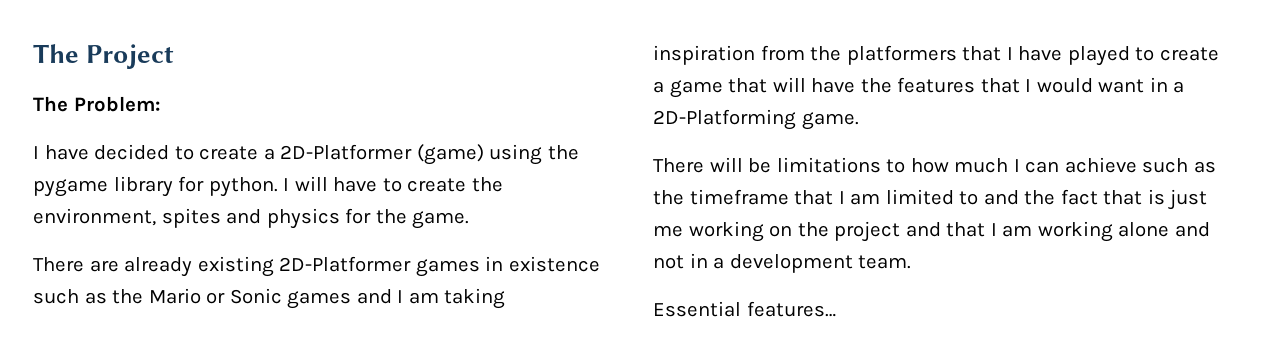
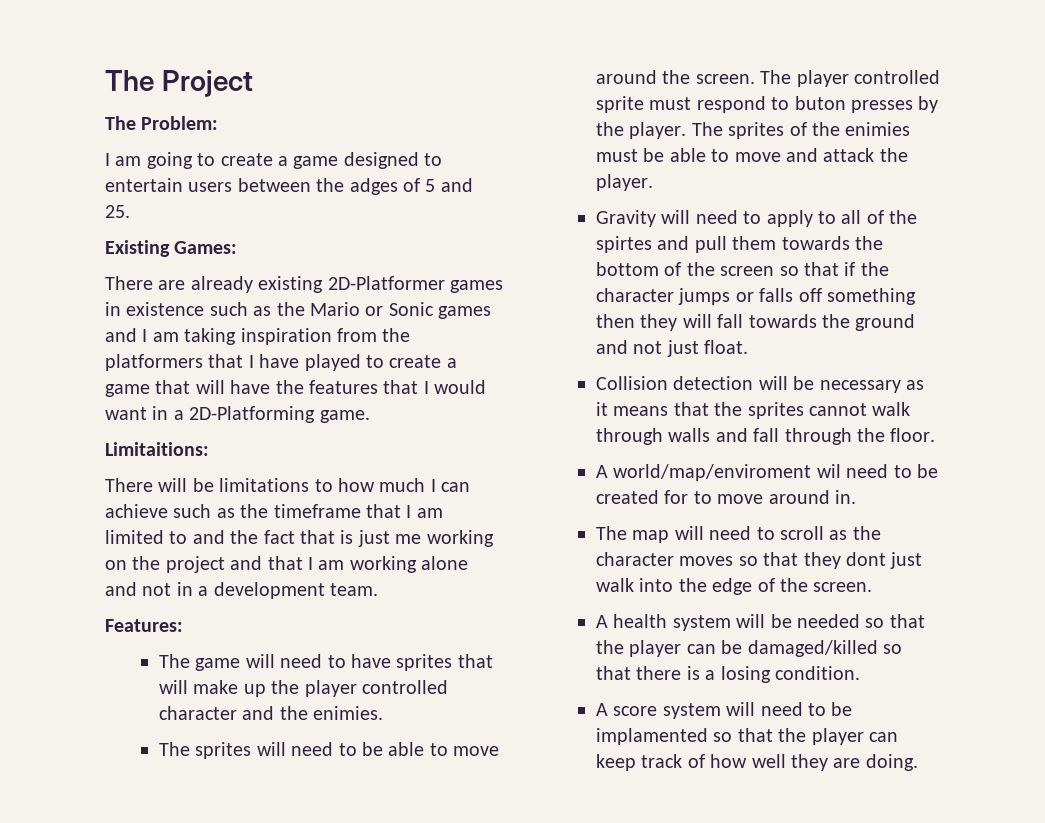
- I have decided to create a 2D-Platformer (game) using the pygame library for python. I will have to create the environment, spites and physics for the game.
+ I am going to create a game designed to entertain users between the adges of 5 and 25.
+ Existing Games:
+ Limitaitions:
- Essential features…
+ Features:
+ The game will need to have sprites that will make up the player controlled character and the enimies.
+ The sprites will need to be able to move around the screen. The player controlled sprite must respond to buton presses by the player. The sprites of the enimies must be able to move and attack the player.
+ Gravity will need to apply to all of the spirtes and pull them towards the bottom of the screen so that if the character jumps or falls off something then they will fall towards the ground and not just float.
+ Collision detection will be necessary as it means that the sprites cannot walk through walls and fall through the floor.
+ A world/map/enviroment wil need to be created for to move around in.
+ The map will need to scroll as the character moves so that they dont just walk into the edge of the screen.
+ A health system will be needed so that the player can be damaged/killed so that there is a losing condition.
+ A score system will need to be implamented so that the player can keep track of how well they are doing.

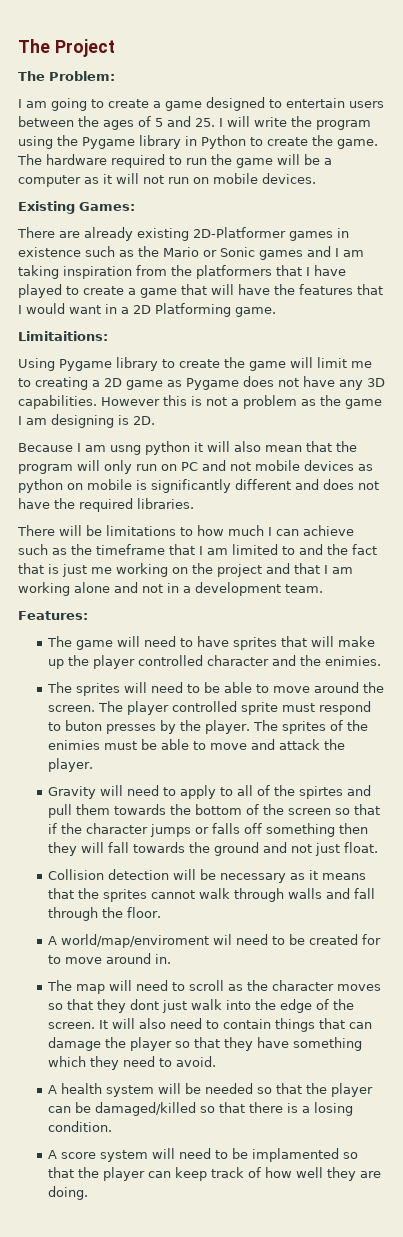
- I am going to create a game designed to entertain users between the adges of 5 and 25.
+ I am going to create a game designed to entertain users between the ages of 5 and 25. I will write the program using the Pygame library in Python to create the game. The hardware required to run the game will be a computer as it will not run on mobile devices.
- There are already existing 2D-Platformer games in existence such as the Mario or Sonic games and I am taking inspiration from the platformers that I have played to create a game that will have the features that I would want in a 2D-Platforming game.
+ There are already existing 2D-Platformer games in existence such as the Mario or Sonic games and I am taking inspiration from the platformers that I have played to create a game that will have the features that I would want in a 2D Platforming game.
+ Using Pygame library to create the game will limit me to creating a 2D game as Pygame does not have any 3D capabilities. However this is not a problem as the game I am designing is 2D.
+ Because I am usng python it will also mean that the program will only run on PC and not mobile devices as python on mobile is significantly different and does not have the required libraries.
+ It will also need to contain things that can damage the player so that they have something which they need to avoid.

